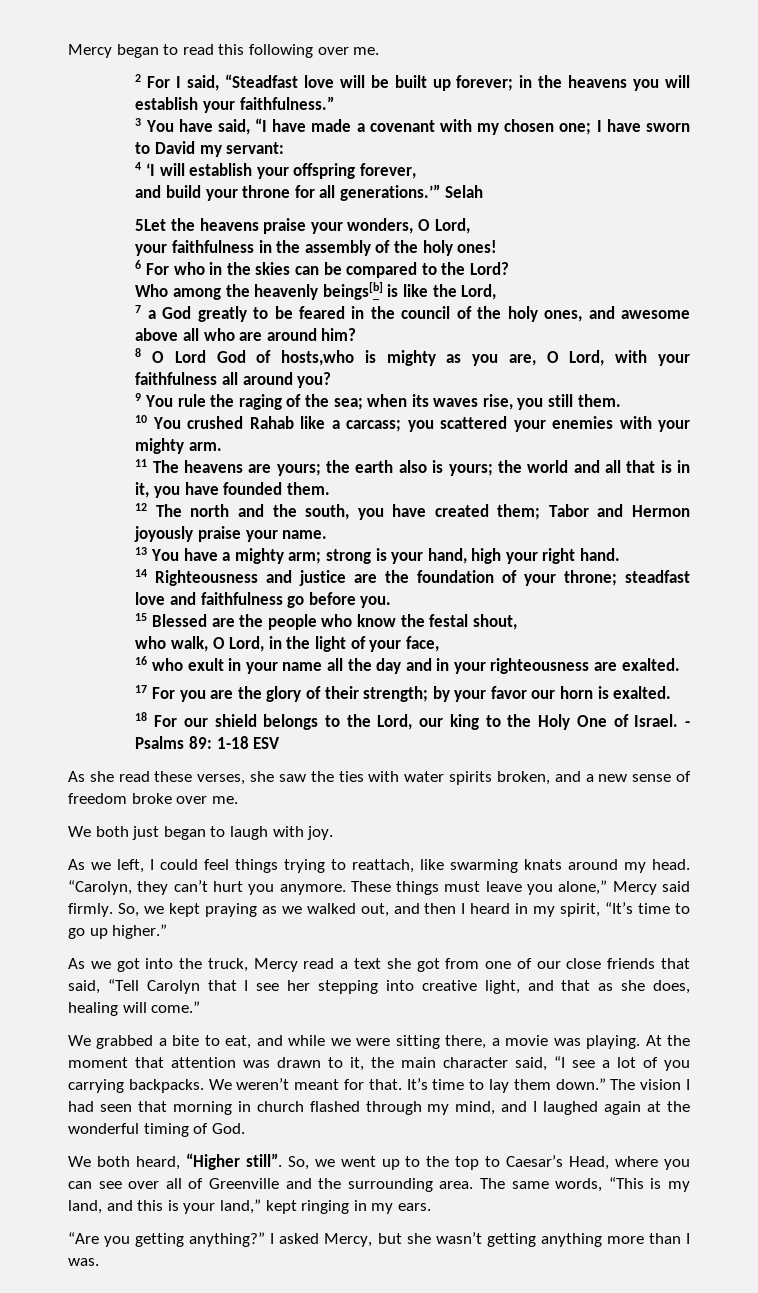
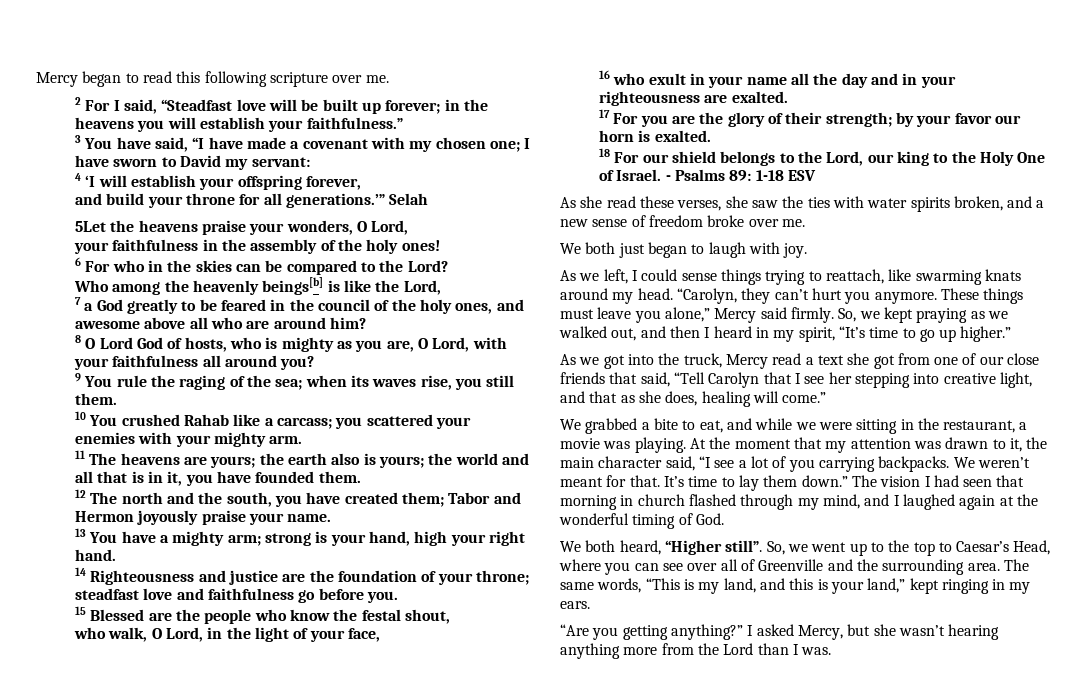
- Mercy began to read this following over me.
+ Mercy began to read this following scripture over me.
- 8 O Lord God of hosts,who is mighty as you are, O Lord, with your faithfulness all around you?
+ 8 O Lord God of hosts, who is mighty as you are, O Lord, with your faithfulness all around you?
- As we left, I could feel things trying to reattach, like swarming knats around my head.
+ As we left, I could sense things trying to reattach, like swarming knats around my head.
- We grabbed a bite to eat, and while we were sitting there, a movie was playing.
+ We grabbed a bite to eat, and while we were sitting in the restaurant, a movie was playing.
- At the moment that attention was drawn to it, the main character said, “I see a lot of you carrying backpacks.
+ At the moment that my attention was drawn to it, the main character said, “I see a lot of you carrying backpacks.
- I asked Mercy, but she wasn’t getting anything more than I was.
+ I asked Mercy, but she wasn’t hearing anything more from the Lord than I was.

